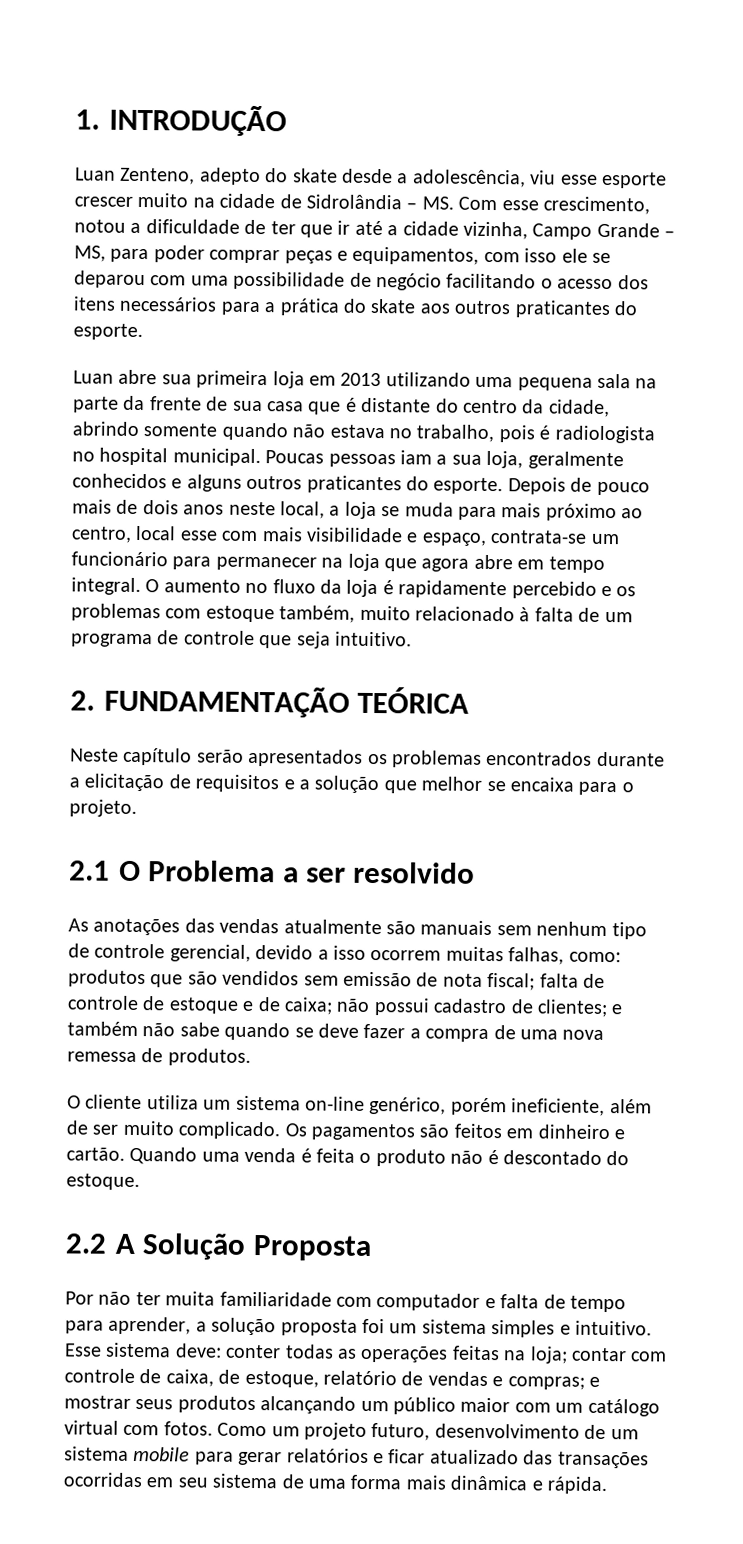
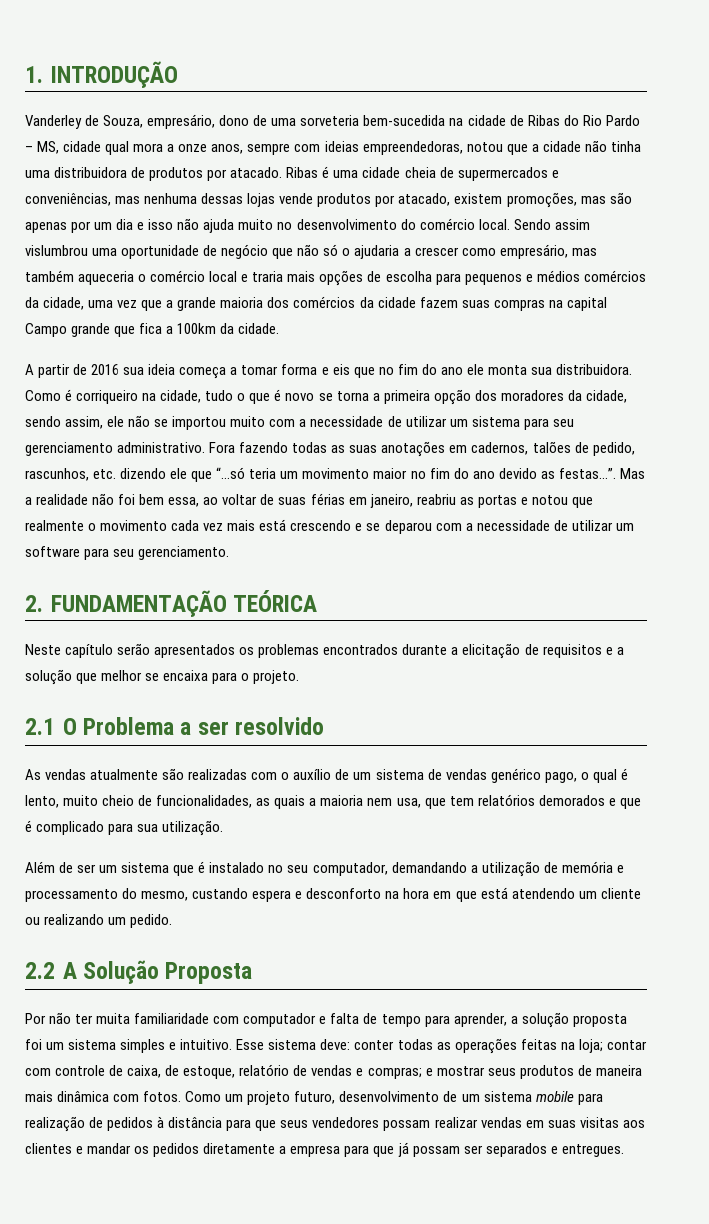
- Luan Zenteno, adepto do skate desde a adolescência, viu esse esporte crescer muito na cidade de Sidrolândia – MS. Com esse crescimento, notou a dificuldade de ter que ir até a cidade vizinha, Campo Grande – MS, para poder comprar peças e equipamentos, com isso ele se deparou com uma possibilidade de negócio facilitando o acesso dos itens necessários para a prática do skate aos outros praticantes do esporte.
- Luan abre sua primeira loja em 2013 utilizando uma pequena sala na parte da frente de sua casa que é distante do centro da cidade, abrindo somente quando não estava no trabalho, pois é radiologista no hospital municipal. Poucas pessoas iam a sua loja, geralmente conhecidos e alguns outros praticantes do esporte. Depois de pouco mais de dois anos neste local, a loja se muda para mais próximo ao centro, local esse com mais visibilidade e espaço, contrata-se um funcionário para permanecer na loja que agora abre em tempo integral. O aumento no fluxo da loja é rapidamente percebido e os problemas com estoque também, muito relacionado à falta de um programa de controle que seja intuitivo.
+ Vanderley de Souza, empresário, dono de uma sorveteria bem-sucedida na cidade de Ribas do Rio Pardo – MS, cidade qual mora a onze anos, sempre com ideias empreendedoras, notou que a cidade não tinha uma distribuidora de produtos por atacado. Ribas é uma cidade cheia de supermercados e conveniências, mas nenhuma dessas lojas vende produtos por atacado, existem promoções, mas são apenas por um dia e isso não ajuda muito no desenvolvimento do comércio local. Sendo assim vislumbrou uma oportunidade de negócio que não só o ajudaria a crescer como empresário, mas também aqueceria o comércio local e traria mais opções de escolha para pequenos e médios comércios da cidade, uma vez que a grande maioria dos comércios da cidade fazem suas compras na capital Campo grande que fica a 100km da cidade.
+ A partir de 2016 sua ideia começa a tomar forma e eis que no fim do ano ele monta sua distribuidora. Como é corriqueiro na cidade, tudo o que é novo se torna a primeira opção dos moradores da cidade, sendo assim, ele não se importou muito com a necessidade de utilizar um sistema para seu gerenciamento administrativo. Fora fazendo todas as suas anotações em cadernos, talões de pedido, rascunhos, etc. dizendo ele que “...só teria um movimento maior no fim do ano devido as festas...”. Mas a realidade não foi bem essa, ao voltar de suas férias em janeiro, reabriu as portas e notou que realmente o movimento cada vez mais está crescendo e se deparou com a necessidade de utilizar um software para seu gerenciamento.
- As anotações das vendas atualmente são manuais sem nenhum tipo de controle gerencial, devido a isso ocorrem muitas falhas, como: produtos que são vendidos sem emissão de nota fiscal; falta de controle de estoque e de caixa; não possui cadastro de clientes; e também não sabe quando se deve fazer a compra de uma nova remessa de produtos.
- O cliente utiliza um sistema on-line genérico, porém ineficiente, além de ser muito complicado. Os pagamentos são feitos em dinheiro e cartão. Quando uma venda é feita o produto não é descontado do estoque.
+ As vendas atualmente são realizadas com o auxílio de um sistema de vendas genérico pago, o qual é lento, muito cheio de funcionalidades, as quais a maioria nem usa, que tem relatórios demorados e que é complicado para sua utilização.
+ Além de ser um sistema que é instalado no seu computador, demandando a utilização de memória e processamento do mesmo, custando espera e desconforto na hora em que está atendendo um cliente ou realizando um pedido.
- Esse sistema deve: conter todas as operações feitas na loja; contar com controle de caixa, de estoque, relatório de vendas e compras; e mostrar seus produtos alcançando um público maior com um catálogo virtual com fotos.
+ Esse sistema deve: conter todas as operações feitas na loja; contar com controle de caixa, de estoque, relatório de vendas e compras; e mostrar seus produtos de maneira mais dinâmica com fotos.
- Como um projeto futuro, desenvolvimento de um sistema mobile para gerar relatórios e ficar atualizado das transações ocorridas em seu sistema de uma forma mais dinâmica e rápida.
+ Como um projeto futuro, desenvolvimento de um sistema mobile para realização de pedidos à distância para que seus vendedores possam realizar vendas em suas visitas aos clientes e mandar os pedidos diretamente a empresa para que já possam ser separados e entregues.

